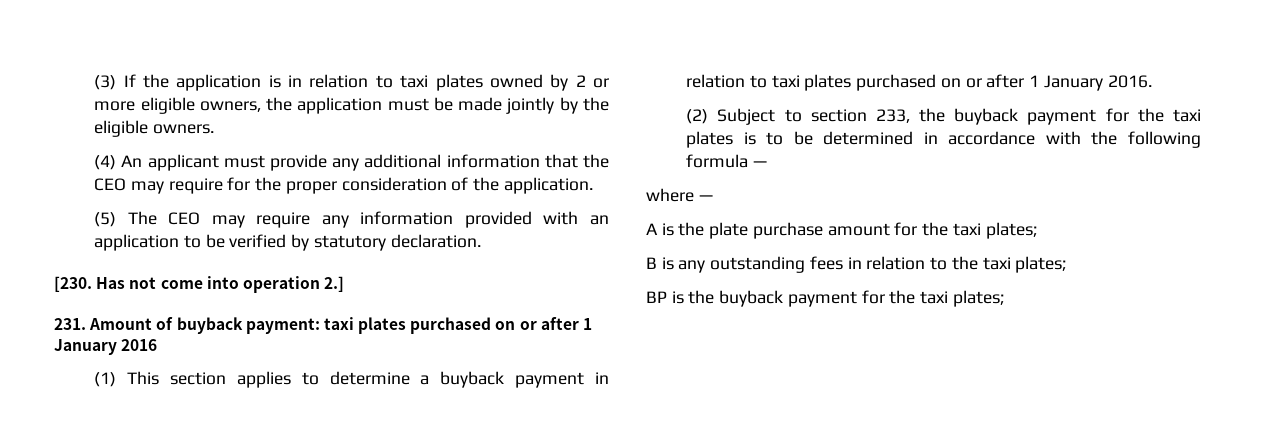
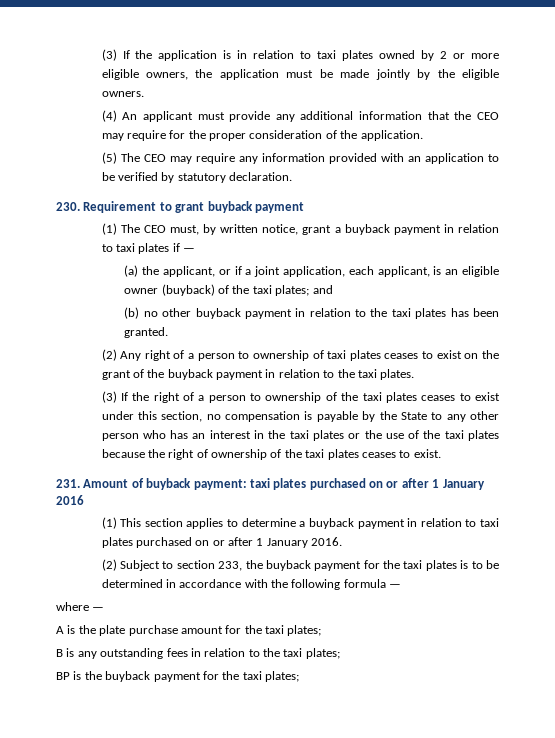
- [230. Has not come into operation 2.]
+ 230. Requirement to grant buyback payment
+ (1) The CEO must, by written notice, grant a buyback payment in relation to taxi plates if —
+ (a) the applicant, or if a joint application, each applicant, is an eligible owner (buyback) of the taxi plates; and
+ (b) no other buyback payment in relation to the taxi plates has been granted.
+ (2) Any right of a person to ownership of taxi plates ceases to exist on the grant of the buyback payment in relation to the taxi plates.
+ (3) If the right of a person to ownership of the taxi plates ceases to exist under this section, no compensation is payable by the State to any other person who has an interest in the taxi plates or the use of the taxi plates because the right of ownership of the taxi plates ceases to exist.

